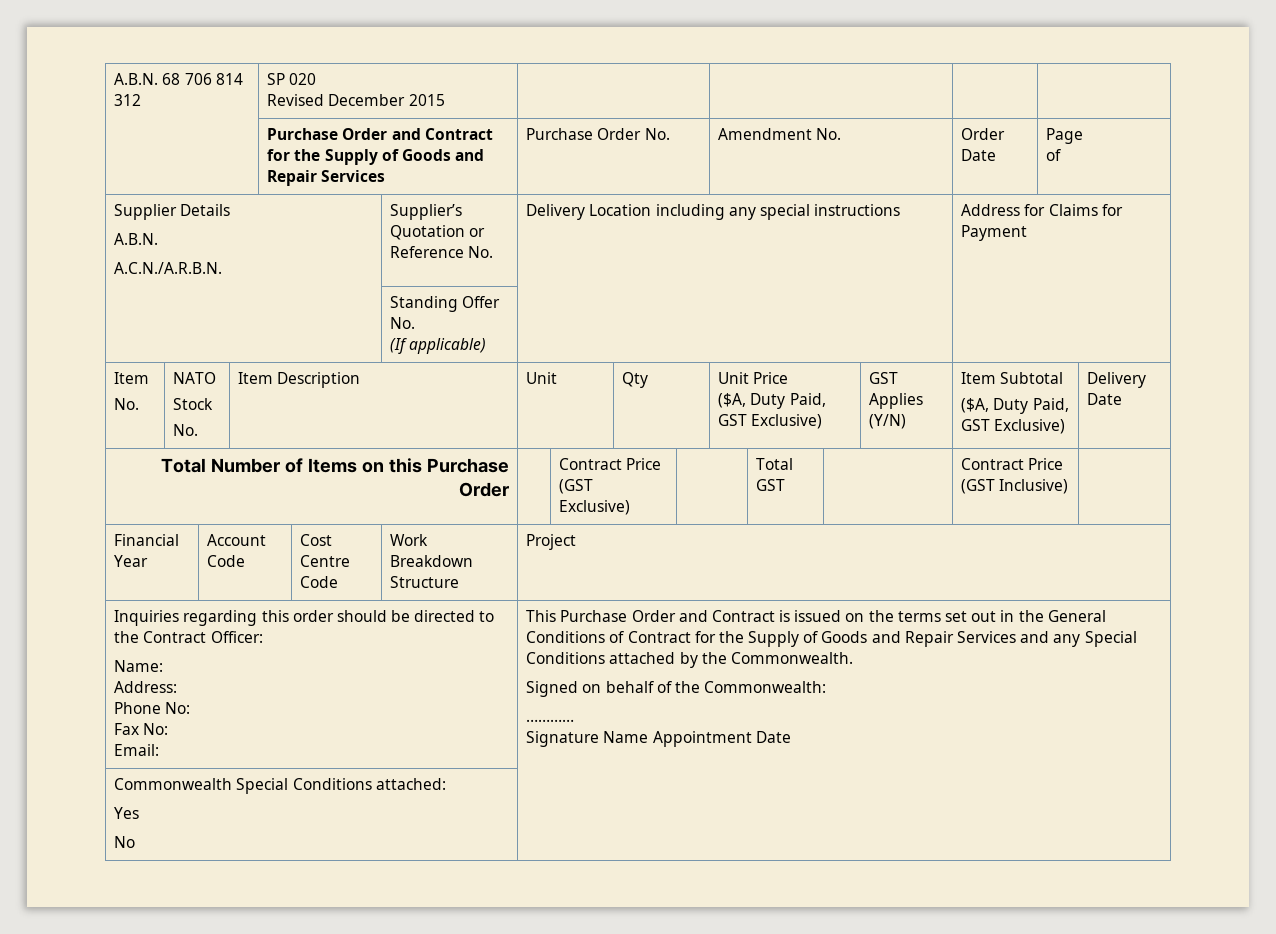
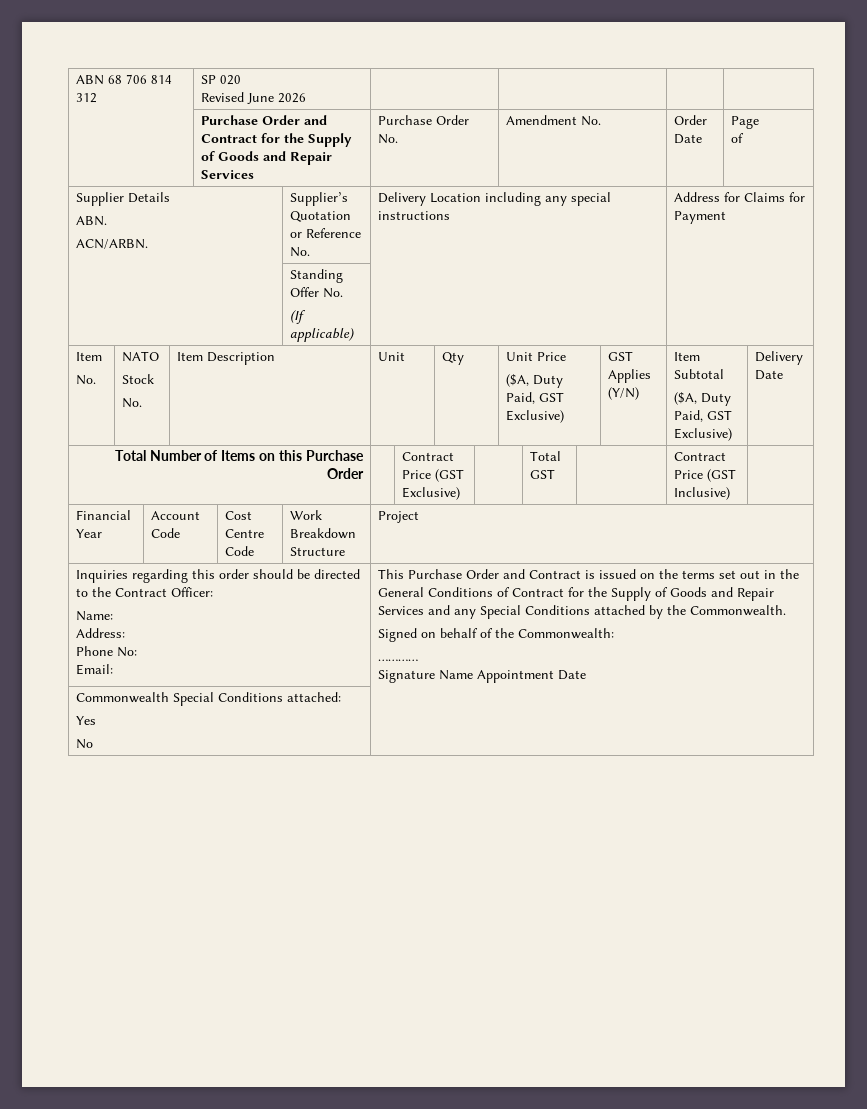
- A.B.N. 68 706 814 312 | SP 020
- Revised December 2015 | | | |
+ ABN 68 706 814 312 | SP 020
+ Revised June 2026 | | | |
  Supplier Details
- A.B.N.
- A.C.N./A.R.B.N. | Supplier’s Quotation or Reference No. | Delivery Location including any special instructions | Address for Claims for Payment
+ ABN.
+ ACN/ARBN. | Supplier’s Quotation or Reference No. | Delivery Location including any special instructions | Address for Claims for Payment
- Fax No:

